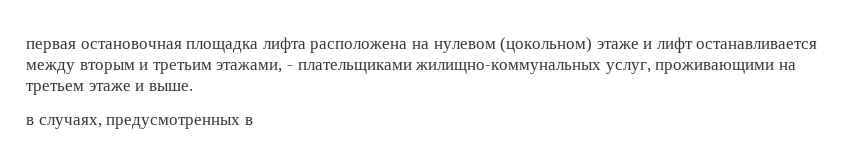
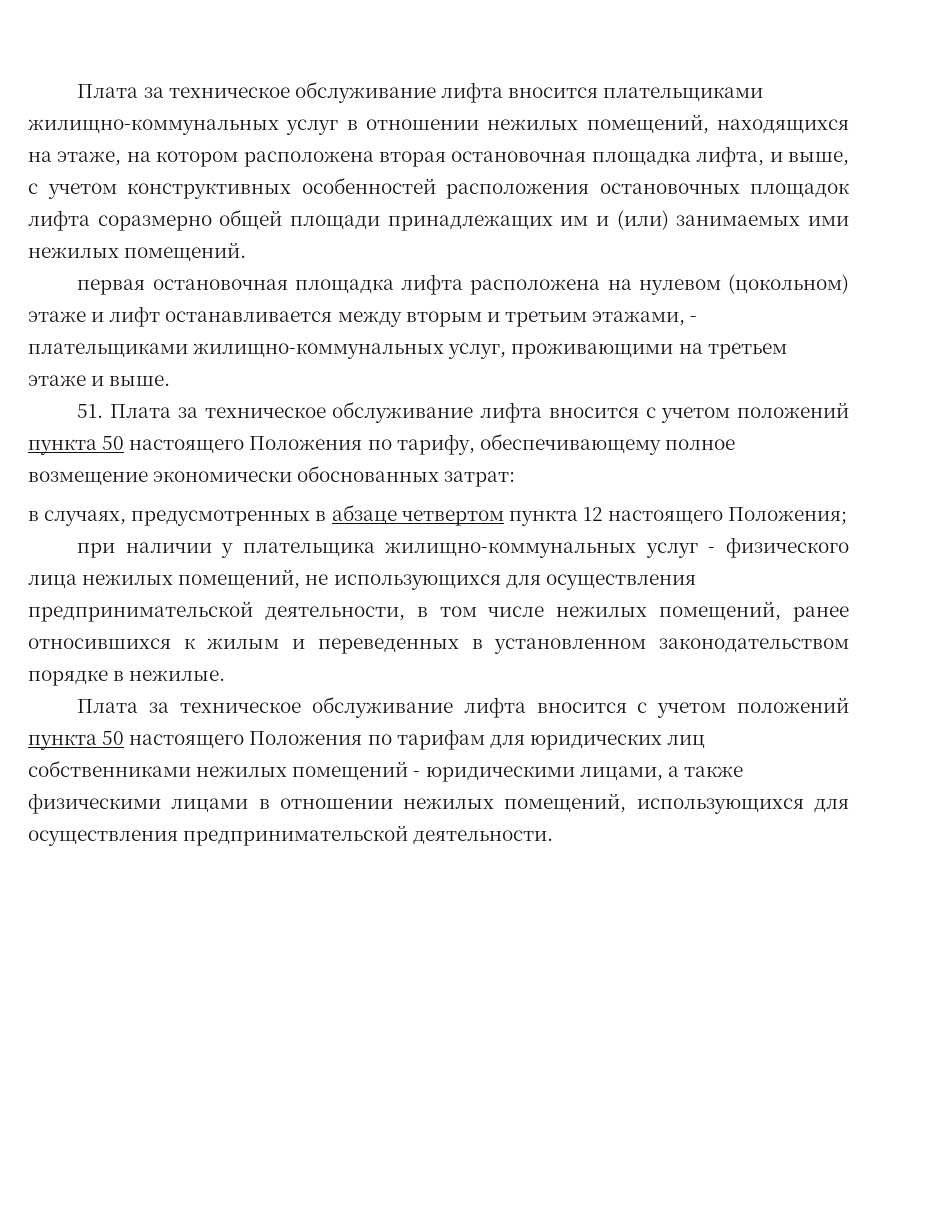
+ Плата за техническое обслуживание лифта вносится плательщиками жилищно-коммунальных услуг в отношении нежилых помещений, находящихся на этаже, на котором расположена вторая остановочная площадка лифта, и выше, с учетом конструктивных особенностей расположения остановочных площадок лифта соразмерно общей площади принадлежащих им и (или) занимаемых ими нежилых помещений.
- в случаях, предусмотренных в
+ 51. Плата за техническое обслуживание лифта вносится с учетом положений пункта 50 настоящего Положения по тарифу, обеспечивающему полное возмещение экономически обоснованных затрат:
+ в случаях, предусмотренных в абзаце четвертом пункта 12 настоящего Положения;
+ при наличии у плательщика жилищно-коммунальных услуг - физического лица нежилых помещений, не использующихся для осуществления предпринимательской деятельности, в том числе нежилых помещений, ранее относившихся к жилым и переведенных в установленном законодательством порядке в нежилые.
+ Плата за техническое обслуживание лифта вносится с учетом положений пункта 50 настоящего Положения по тарифам для юридических лиц собственниками нежилых помещений - юридическими лицами, а также физическими лицами в отношении нежилых помещений, использующихся для осуществления предпринимательской деятельности.

